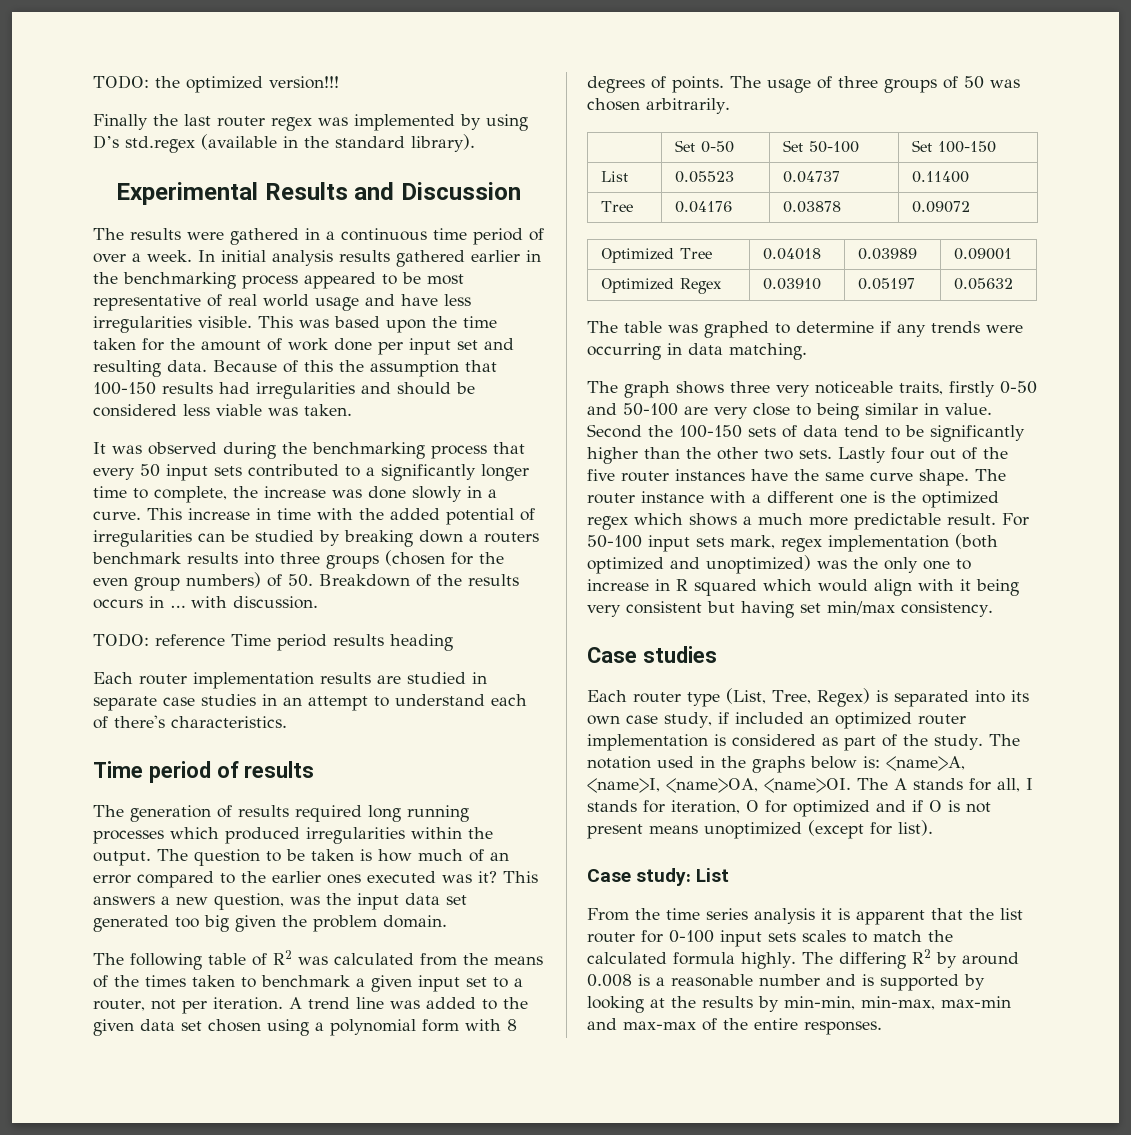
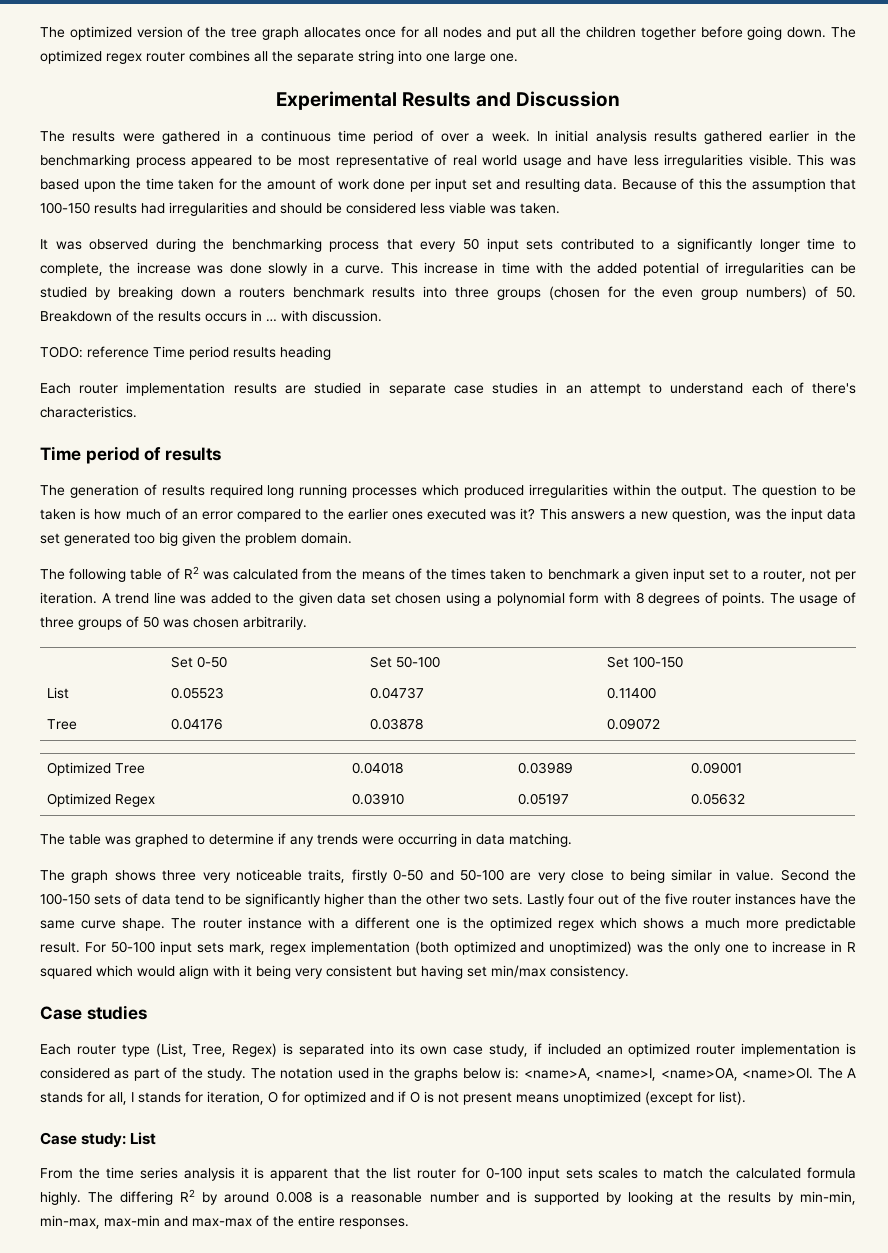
- TODO: the optimized version!!!
- Finally the last router regex was implemented by using D’s std.regex (available in the standard library).
+ The optimized version of the tree graph allocates once for all nodes and put all the children together before going down. The optimized regex router combines all the separate string into one large one.

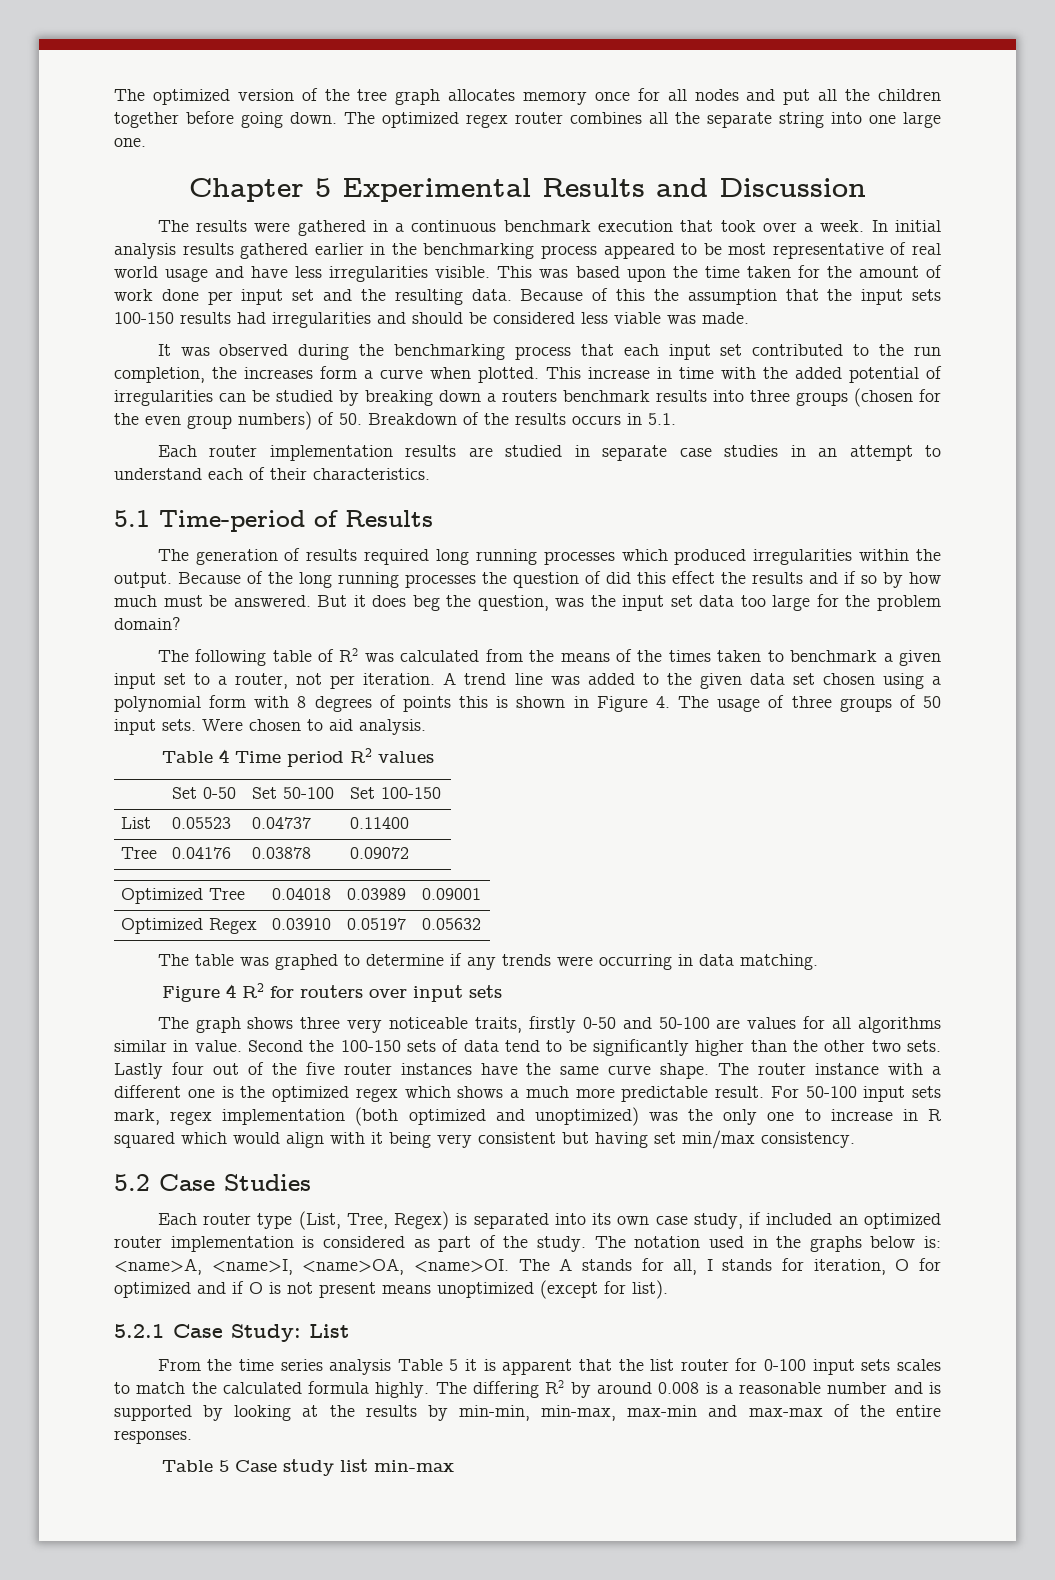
- The optimized version of the tree graph allocates once for all nodes and put all the children together before going down.
+ The optimized version of the tree graph allocates memory once for all nodes and put all the children together before going down.
- Experimental Results and Discussion
+ Chapter 5 Experimental Results and Discussion
- The results were gathered in a continuous time period of over a week.
+ The results were gathered in a continuous benchmark execution that took over a week.
- This was based upon the time taken for the amount of work done per input set and resulting data.
+ This was based upon the time taken for the amount of work done per input set and the resulting data.
- Because of this the assumption that 100-150 results had irregularities and should be considered less viable was taken.
+ Because of this the assumption that the input sets 100-150 results had irregularities and should be considered less viable was made.
- It was observed during the benchmarking process that every 50 input sets contributed to a significantly longer time to complete, the increase was done slowly in a curve.
+ It was observed during the benchmarking process that each input set contributed to the run completion, the increases form a curve when plotted.
- This increase in time with the added potential of irregularities can be studied by breaking down a routers benchmark results into three groups (chosen for the even group numbers) of 50. Breakdown of the results occurs in … with discussion.
- TODO: reference Time period results heading
+ This increase in time with the added potential of irregularities can be studied by breaking down a routers benchmark results into three groups (chosen for the even group numbers) of 50. Breakdown of the results occurs in 5.1.
- Each router implementation results are studied in separate case studies in an attempt to understand each of there's characteristics.
+ Each router implementation results are studied in separate case studies in an attempt to understand each of their characteristics.
- Time period of results
+ 5.1 Time-period of Results
- The question to be taken is how much of an error compared to the earlier ones executed was it? This answers a new question, was the input data set generated too big given the problem domain.
+ Because of the long running processes the question of did this effect the results and if so by how much must be answered. But it does beg the question, was the input set data too large for the problem domain?
- A trend line was added to the given data set chosen using a polynomial form with 8 degrees of points. The usage of three groups of 50 was chosen arbitrarily.
+ A trend line was added to the given data set chosen using a polynomial form with 8 degrees of points this is shown in Figure 4. The usage of three groups of 50 input sets. Were chosen to aid analysis.
+ Table 4 Time period R2 values
+ Figure 4 R2 for routers over input sets
- The graph shows three very noticeable traits, firstly 0-50 and 50-100 are very close to being similar in value.
+ The graph shows three very noticeable traits, firstly 0-50 and 50-100 are values for all algorithms similar in value.
- Case studies
+ 5.2 Case Studies
- Case study: List
+ 5.2.1 Case Study: List
- From the time series analysis it is apparent that the list router for 0-100 input sets scales to match the calculated formula highly.
+ From the time series analysis Table 5 it is apparent that the list router for 0-100 input sets scales to match the calculated formula highly.
+ Table 5 Case study list min-max

